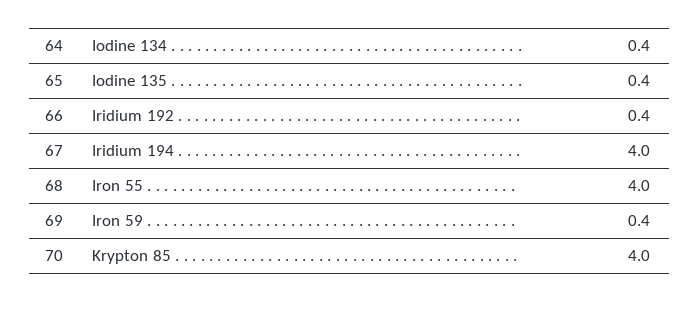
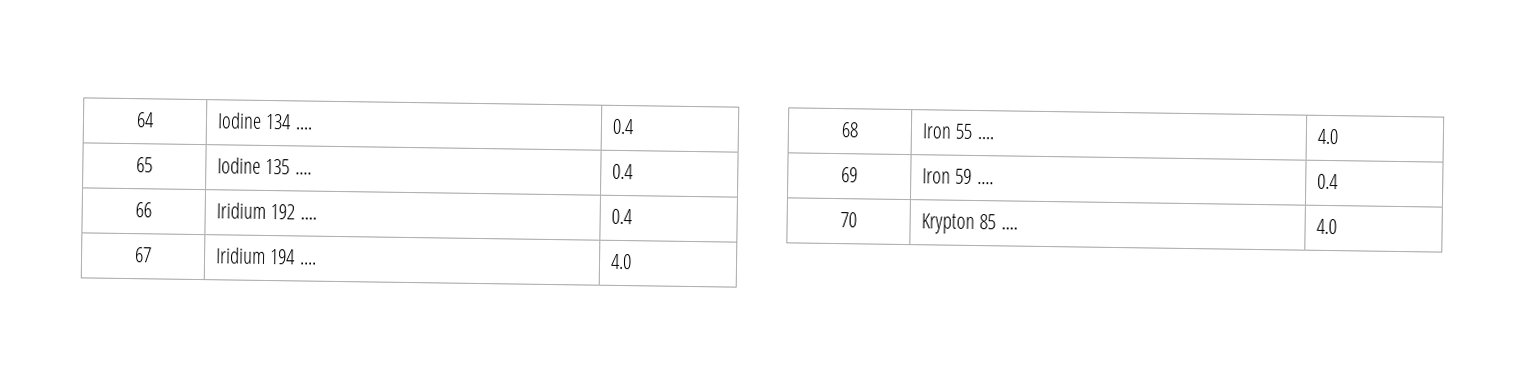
- Iodine 134 . . . . . . . . . . . . . . . . . . . . . . . . . . . . . . . . . . . . . . . . . . | 0.4
- 65 | Iodine 135 . . . . . . . . . . . . . . . . . . . . . . . . . . . . . . . . . . . . . . . . . . | 0.4
- 66 | Iridium 192 . . . . . . . . . . . . . . . . . . . . . . . . . . . . . . . . . . . . . . . . . | 0.4
- 67 | Iridium 194 . . . . . . . . . . . . . . . . . . . . . . . . . . . . . . . . . . . . . . . . . | 4.0
- 68 | Iron 55 . . . . . . . . . . . . . . . . . . . . . . . . . . . . . . . . . . . . . . . . . . . . | 4.0
- 69 | Iron 59 . . . . . . . . . . . . . . . . . . . . . . . . . . . . . . . . . . . . . . . . . . . . | 0.4
- 70 | Krypton 85 . . . . . . . . . . . . . . . . . . . . . . . . . . . . . . . . . . . . . . . . . | 4.0
+ Iodine 134 .... | 0.4
+ 65 | Iodine 135 .... | 0.4
+ 66 | Iridium 192 .... | 0.4
+ 67 | Iridium 194 .... | 4.0
+ 68 | Iron 55 .... | 4.0
+ 69 | Iron 59 .... | 0.4
+ 70 | Krypton 85 .... | 4.0

